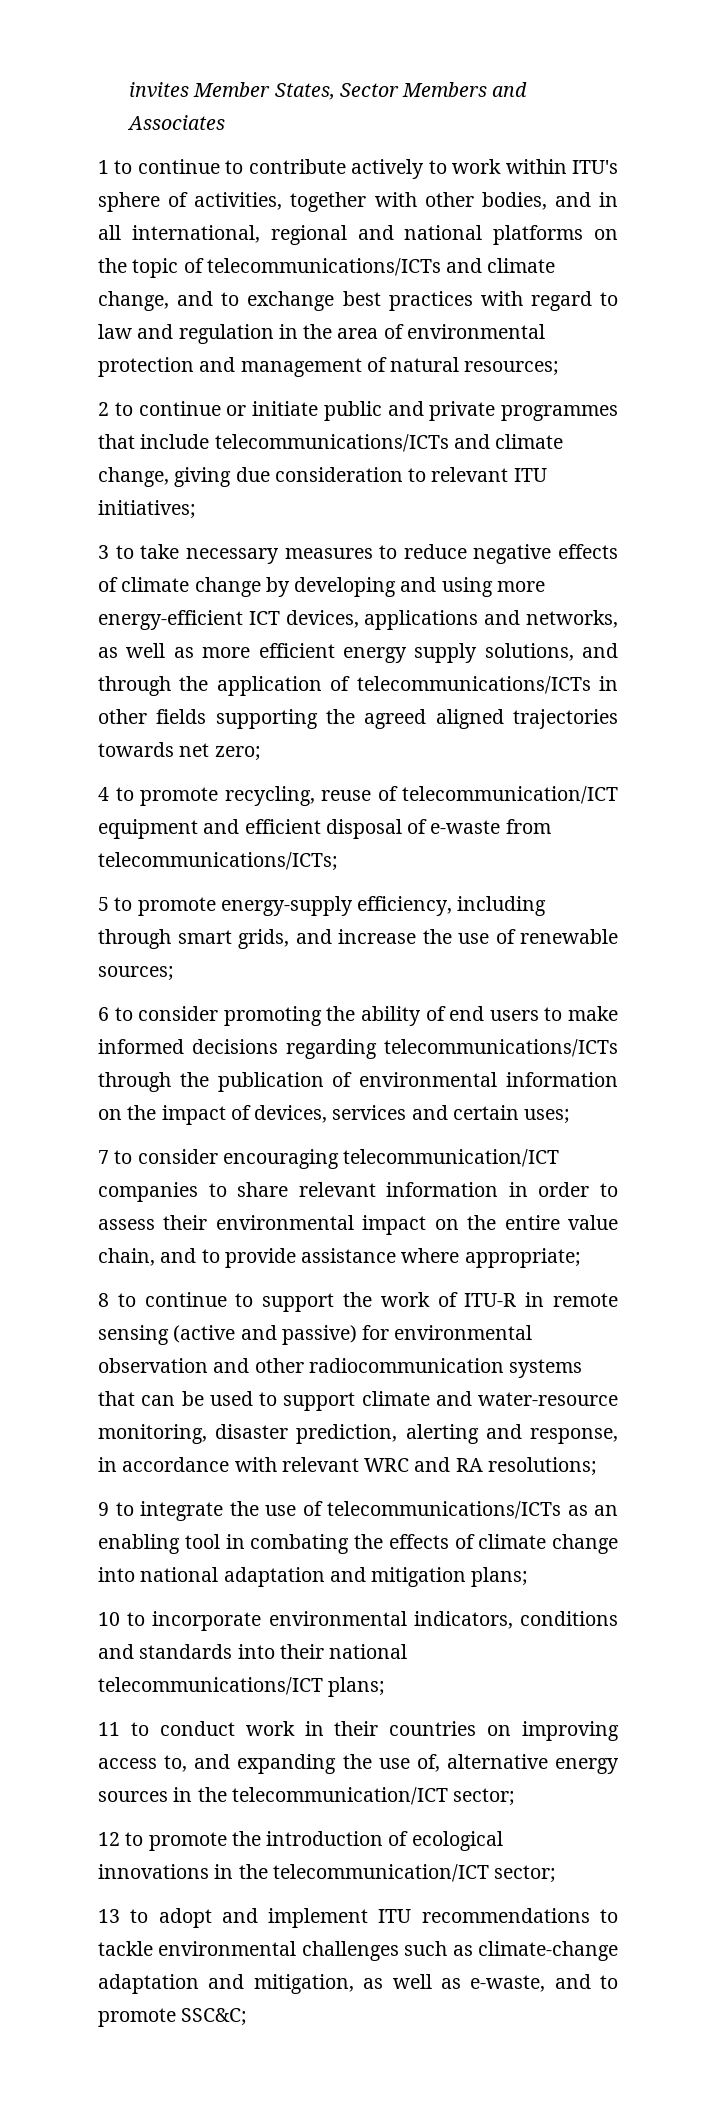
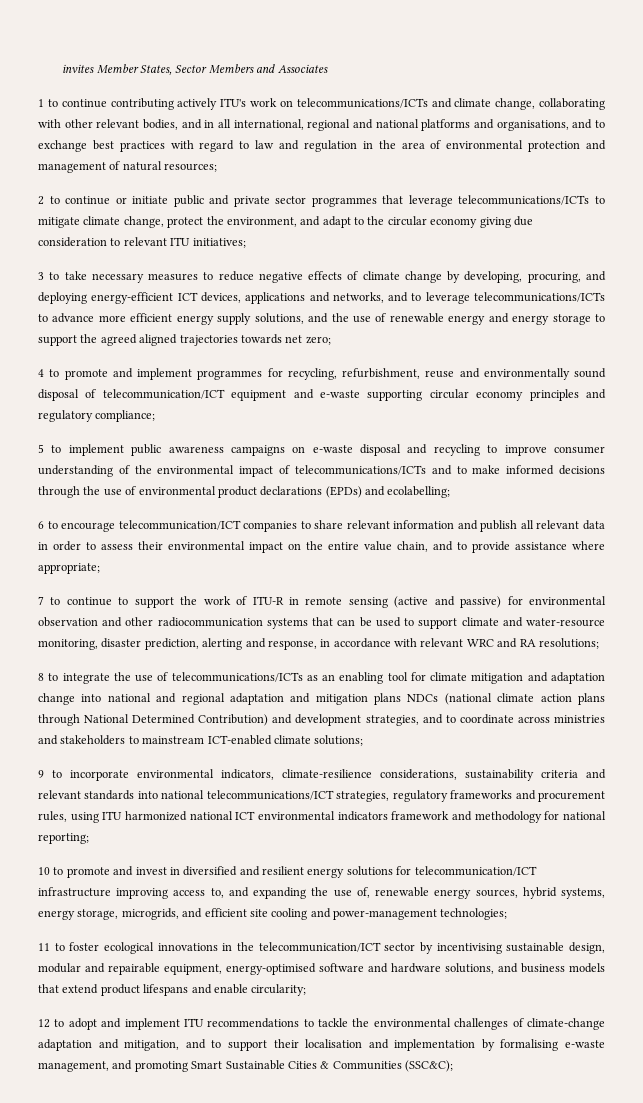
- 1 to continue to contribute actively to work within ITU's sphere of activities, together with other bodies, and in all international, regional and national platforms on the topic of telecommunications/ICTs and climate change, and to exchange best practices with regard to law and regulation in the area of environmental protection and management of natural resources;
+ 1 to continue contributing actively ITU's work on telecommunications/ICTs and climate change, collaborating with other relevant bodies, and in all international, regional and national platforms and organisations, and to exchange best practices with regard to law and regulation in the area of environmental protection and management of natural resources;
- 2 to continue or initiate public and private programmes that include telecommunications/ICTs and climate change, giving due consideration to relevant ITU initiatives;
+ 2 to continue or initiate public and private sector programmes that leverage telecommunications/ICTs to mitigate climate change, protect the environment, and adapt to the circular economy giving due consideration to relevant ITU initiatives;
- 3 to take necessary measures to reduce negative effects of climate change by developing and using more energy-efficient ICT devices, applications and networks, as well as more efficient energy supply solutions, and through the application of telecommunications/ICTs in other fields supporting the agreed aligned trajectories towards net zero;
+ 3 to take necessary measures to reduce negative effects of climate change by developing, procuring, and deploying energy-efficient ICT devices, applications and networks, and to leverage telecommunications/ICTs to advance more efficient energy supply solutions, and the use of renewable energy and energy storage to support the agreed aligned trajectories towards net zero;
- 4 to promote recycling, reuse of telecommunication/ICT equipment and efficient disposal of e-waste from telecommunications/ICTs;
- 5 to promote energy-supply efficiency, including through smart grids, and increase the use of renewable sources;
- 6 to consider promoting the ability of end users to make informed decisions regarding telecommunications/ICTs through the publication of environmental information on the impact of devices, services and certain uses;
- 7 to consider encouraging telecommunication/ICT companies to share relevant information in order to assess their environmental impact on the entire value chain, and to provide assistance where appropriate;
+ 4 to promote and implement programmes for recycling, refurbishment, reuse and environmentally sound disposal of telecommunication/ICT equipment and e-waste supporting circular economy principles and regulatory compliance;
+ 5 to implement public awareness campaigns on e-waste disposal and recycling to improve consumer understanding of the environmental impact of telecommunications/ICTs and to make informed decisions through the use of environmental product declarations (EPDs) and ecolabelling;
+ 6 to encourage telecommunication/ICT companies to share relevant information and publish all relevant data in order to assess their environmental impact on the entire value chain, and to provide assistance where appropriate;
- 8 to continue to support the work of ITU-R in remote sensing (active and passive) for environmental observation and other radiocommunication systems that can be used to support climate and water-resource monitoring, disaster prediction, alerting and response, in accordance with relevant WRC and RA resolutions;
+ 7 to continue to support the work of ITU-R in remote sensing (active and passive) for environmental observation and other radiocommunication systems that can be used to support climate and water-resource monitoring, disaster prediction, alerting and response, in accordance with relevant WRC and RA resolutions;
- 9 to integrate the use of telecommunications/ICTs as an enabling tool in combating the effects of climate change into national adaptation and mitigation plans;
- 10 to incorporate environmental indicators, conditions and standards into their national telecommunications/ICT plans;
- 11 to conduct work in their countries on improving access to, and expanding the use of, alternative energy sources in the telecommunication/ICT sector;
- 12 to promote the introduction of ecological innovations in the telecommunication/ICT sector;
- 13 to adopt and implement ITU recommendations to tackle environmental challenges such as climate-change adaptation and mitigation, as well as e-waste, and to promote SSC&C;
+ 8 to integrate the use of telecommunications/ICTs as an enabling tool for climate mitigation and adaptation change into national and regional adaptation and mitigation plans NDCs (national climate action plans through National Determined Contribution) and development strategies, and to coordinate across ministries and stakeholders to mainstream ICT-enabled climate solutions;
+ 9 to incorporate environmental indicators, climate-resilience considerations, sustainability criteria and relevant standards into national telecommunications/ICT strategies, regulatory frameworks and procurement rules, using ITU harmonized national ICT environmental indicators framework and methodology for national reporting;
+ 10 to promote and invest in diversified and resilient energy solutions for telecommunication/ICT infrastructure improving access to, and expanding the use of, renewable energy sources, hybrid systems, energy storage, microgrids, and efficient site cooling and power-management technologies;
+ 11 to foster ecological innovations in the telecommunication/ICT sector by incentivising sustainable design, modular and repairable equipment, energy-optimised software and hardware solutions, and business models that extend product lifespans and enable circularity;
+ 12 to adopt and implement ITU recommendations to tackle the environmental challenges of climate-change adaptation and mitigation, and to support their localisation and implementation by formalising e-waste management, and promoting Smart Sustainable Cities & Communities (SSC&C);

